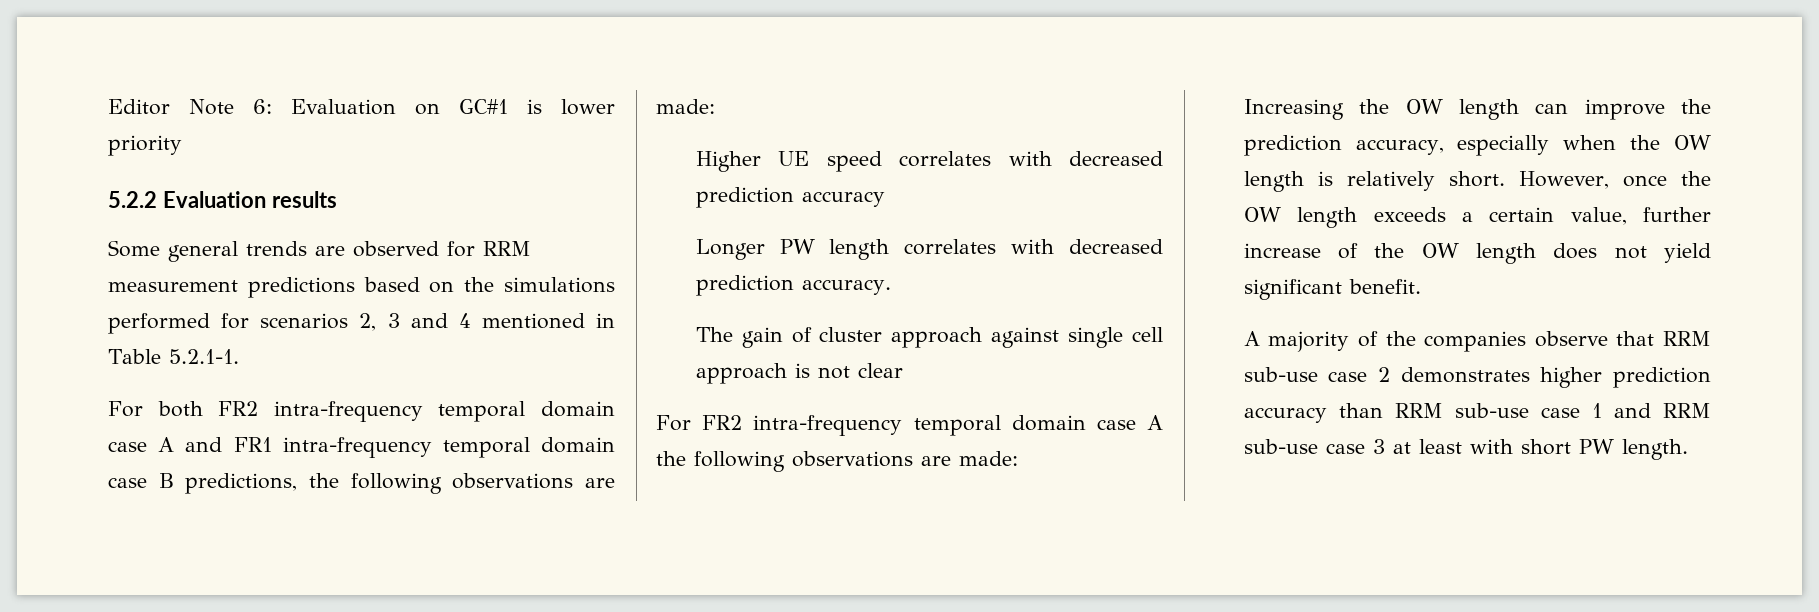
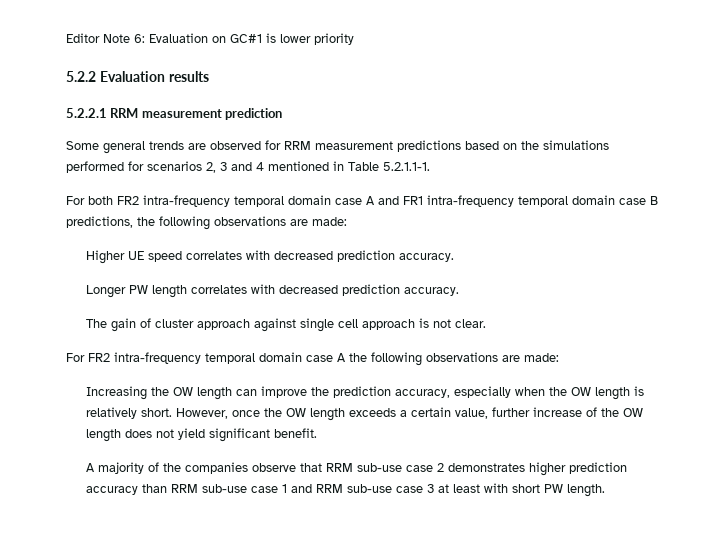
+ 5.2.2.1 RRM measurement prediction
- Some general trends are observed for RRM measurement predictions based on the simulations performed for scenarios 2, 3 and 4 mentioned in Table 5.2.1-1.
+ Some general trends are observed for RRM measurement predictions based on the simulations performed for scenarios 2, 3 and 4 mentioned in Table 5.2.1.1-1.
- Higher UE speed correlates with decreased prediction accuracy
+ Higher UE speed correlates with decreased prediction accuracy.
- The gain of cluster approach against single cell approach is not clear
+ The gain of cluster approach against single cell approach is not clear.

